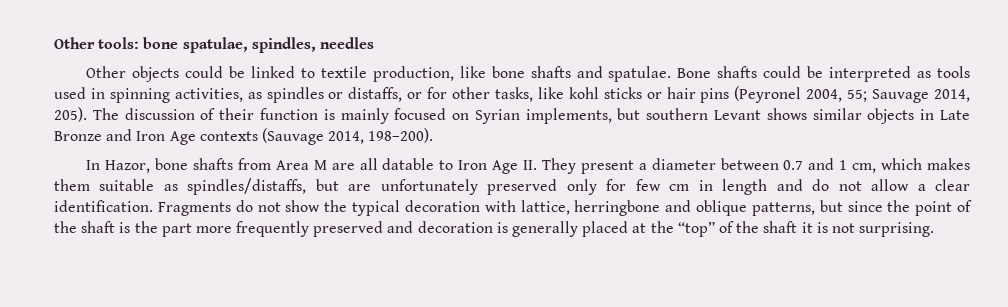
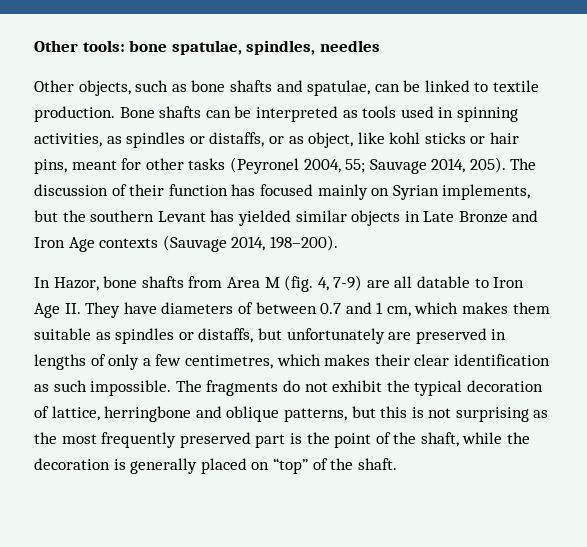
- Other objects could be linked to textile production, like bone shafts and spatulae.
+ Other objects, such as bone shafts and spatulae, can be linked to textile production.
- Bone shafts could be interpreted as tools used in spinning activities, as spindles or distaffs, or for other tasks, like kohl sticks or hair pins (Peyronel 2004, 55; Sauvage 2014, 205).
+ Bone shafts can be interpreted as tools used in spinning activities, as spindles or distaffs, or as object, like kohl sticks or hair pins, meant for other tasks (Peyronel 2004, 55; Sauvage 2014, 205).
- The discussion of their function is mainly focused on Syrian implements, but southern Levant shows similar objects in Late Bronze and Iron Age contexts (Sauvage 2014, 198–200).
+ The discussion of their function has focused mainly on Syrian implements, but the southern Levant has yielded similar objects in Late Bronze and Iron Age contexts (Sauvage 2014, 198–200).
- In Hazor, bone shafts from Area M are all datable to Iron Age II. They present a diameter between 0.7 and 1 cm, which makes them suitable as spindles/distaffs, but are unfortunately preserved only for few cm in length and do not allow a clear identification. Fragments do not show the typical decoration with lattice, herringbone and oblique patterns, but since the point of the shaft is the part more frequently preserved and decoration is generally placed at the “top” of the shaft it is not surprising.
+ In Hazor, bone shafts from Area M (fig. 4, 7-9) are all datable to Iron Age II. They have diameters of between 0.7 and 1 cm, which makes them suitable as spindles or distaffs, but unfortunately are preserved in lengths of only a few centimetres, which makes their clear identification as such impossible. The fragments do not exhibit the typical decoration of lattice, herringbone and oblique patterns, but this is not surprising as the most frequently preserved part is the point of the shaft, while the decoration is generally placed on “top” of the shaft.

